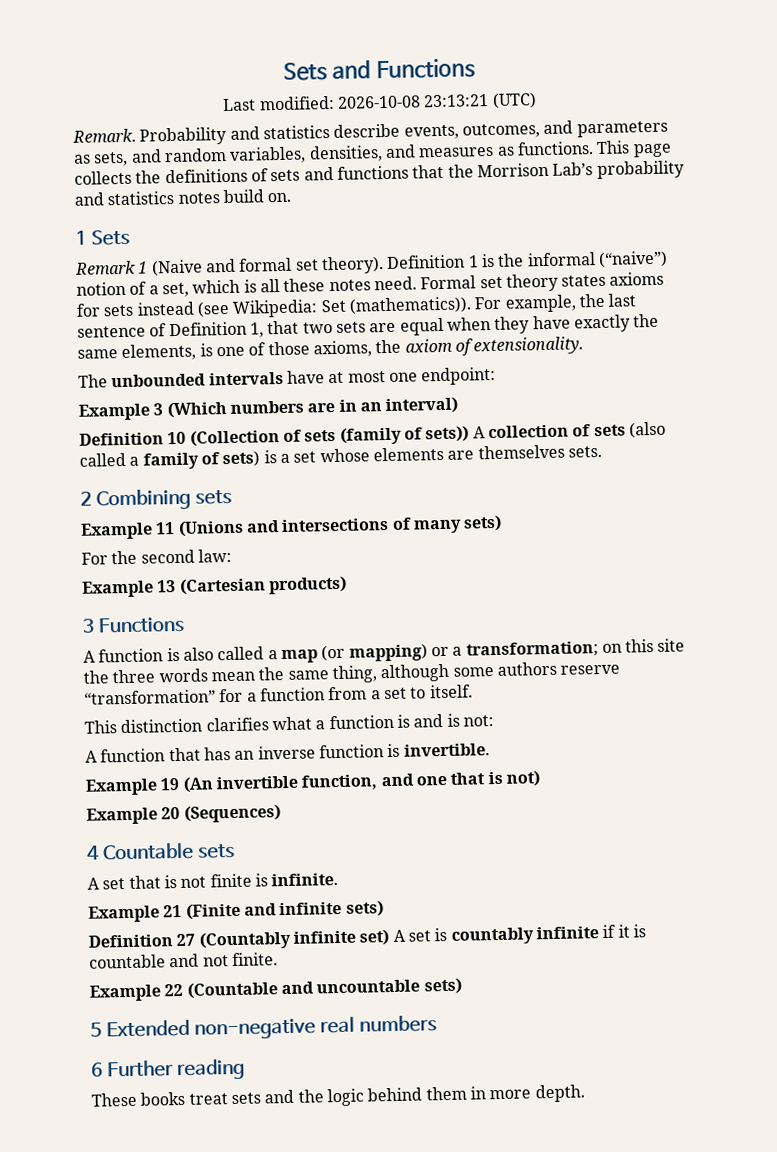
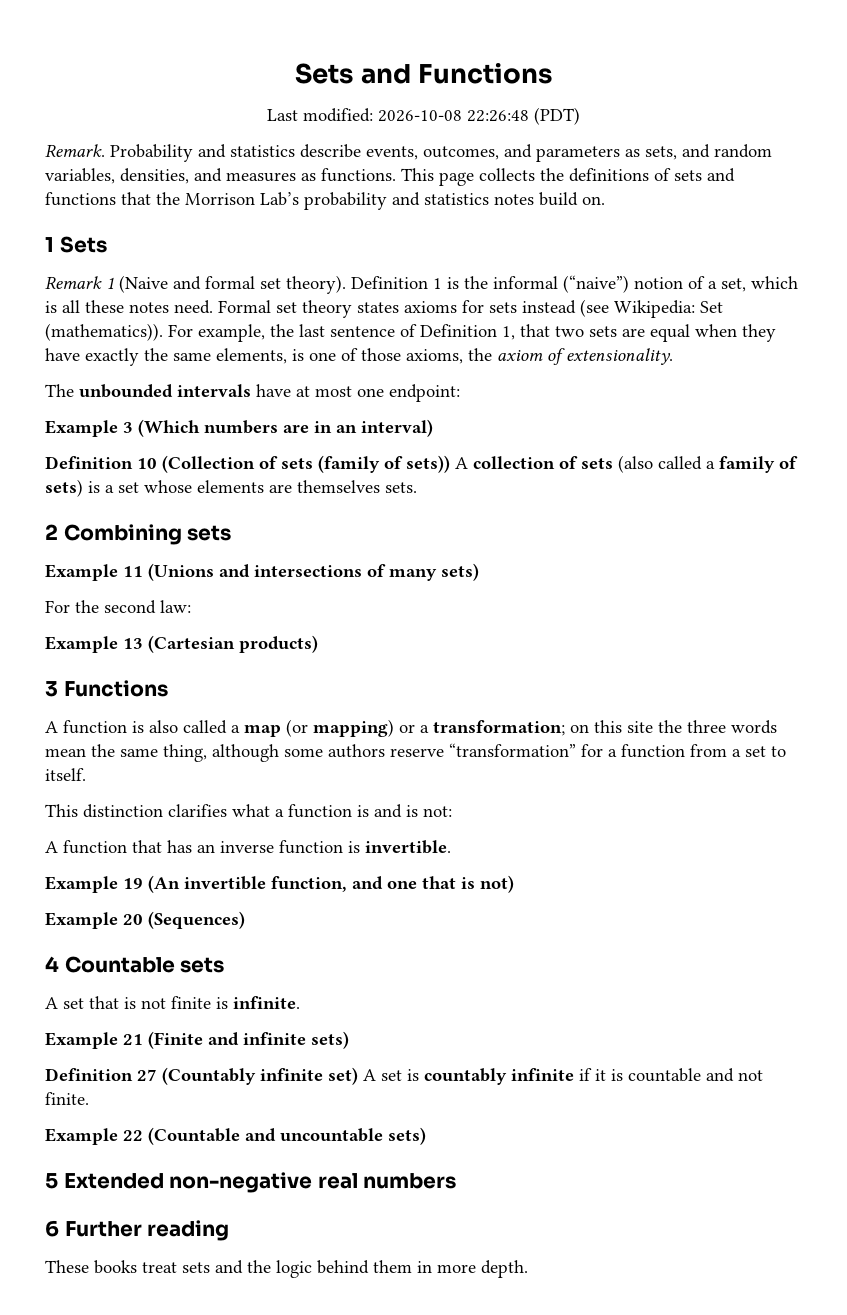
- Last modified: 2026-10-08 23:13:21 (UTC)
+ Last modified: 2026-10-08 22:26:48 (PDT)

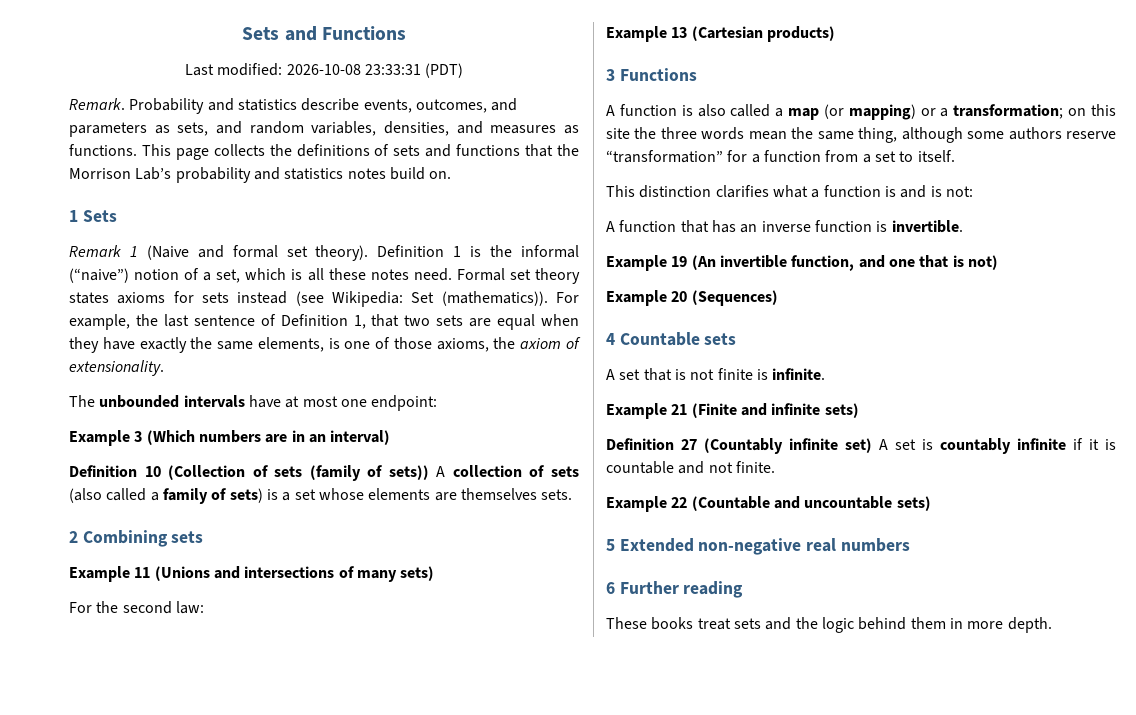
- Last modified: 2026-10-08 22:26:48 (PDT)
+ Last modified: 2026-10-08 23:33:31 (PDT)

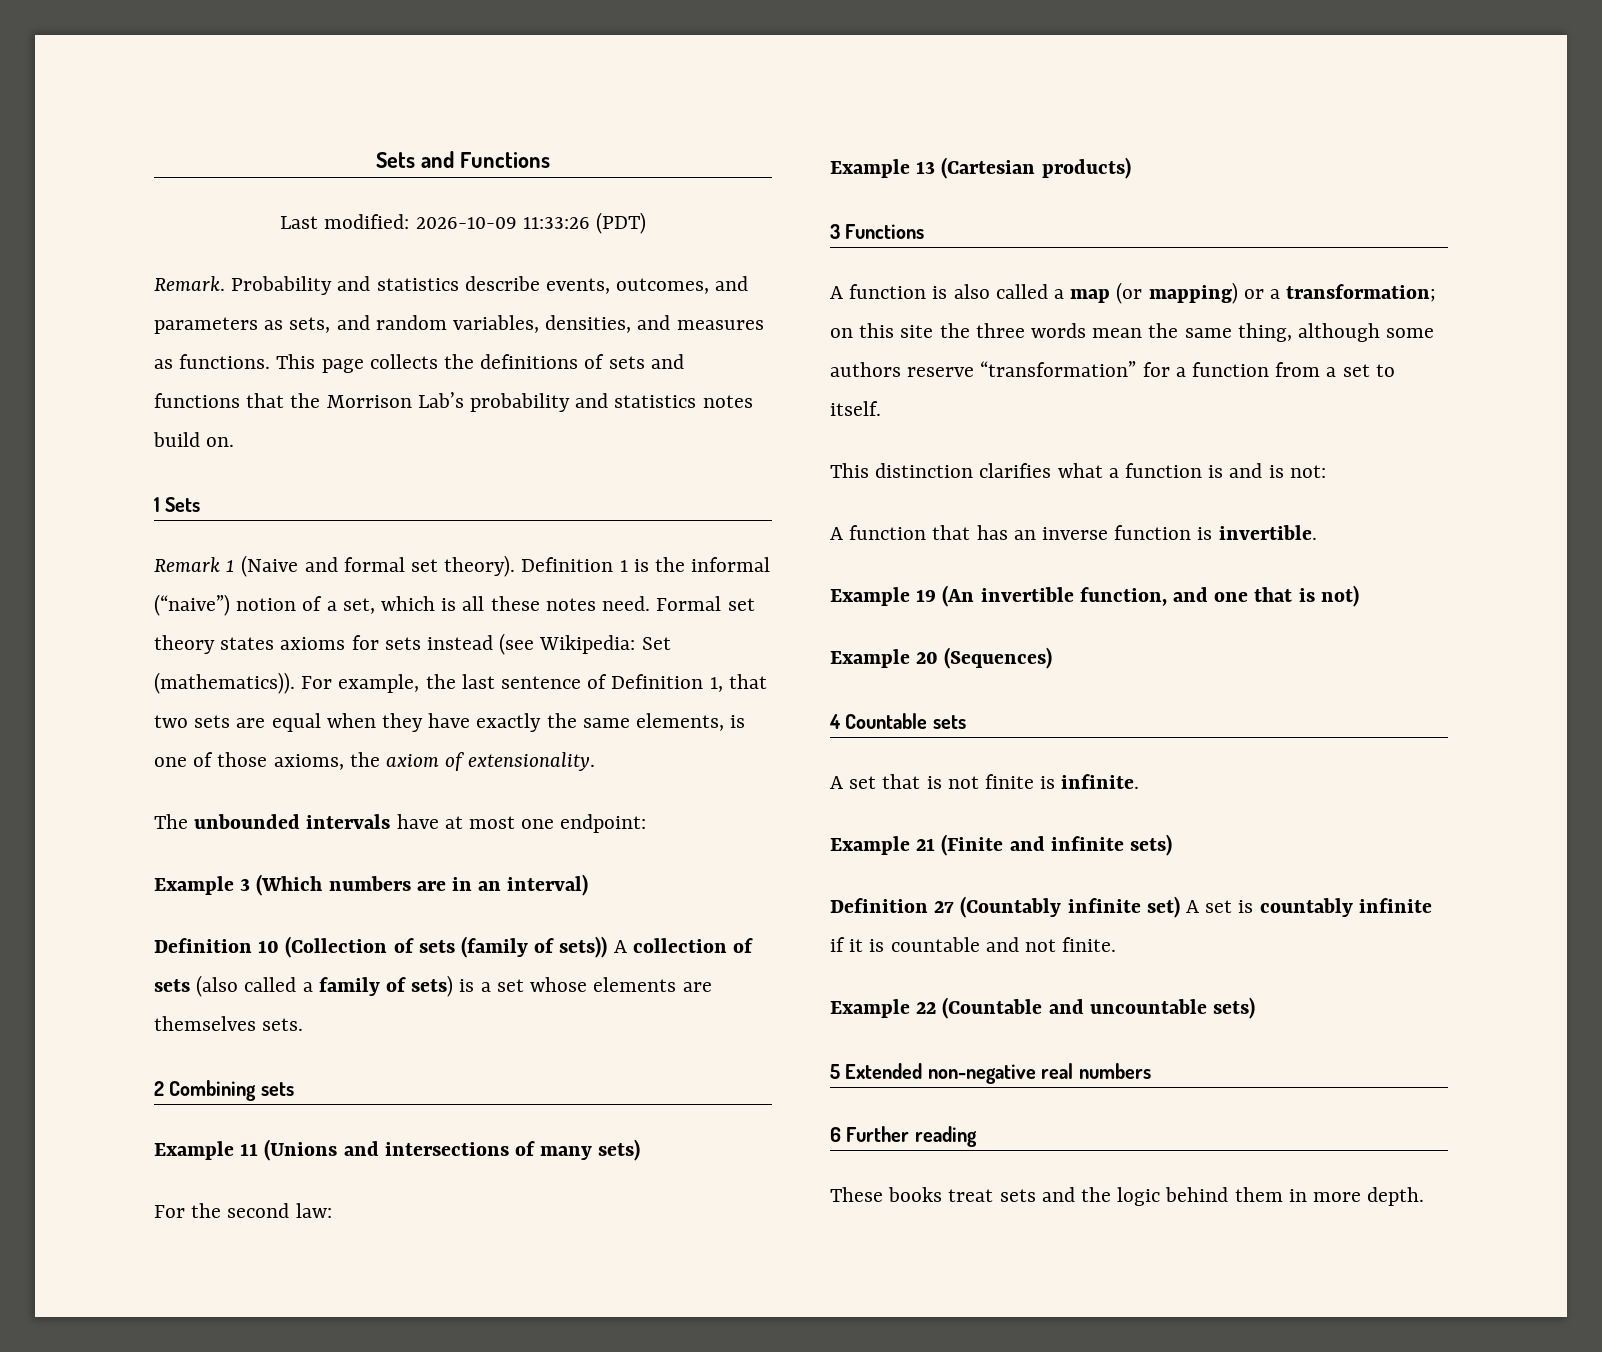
- Last modified: 2026-10-08 23:33:31 (PDT)
+ Last modified: 2026-10-09 11:33:26 (PDT)

